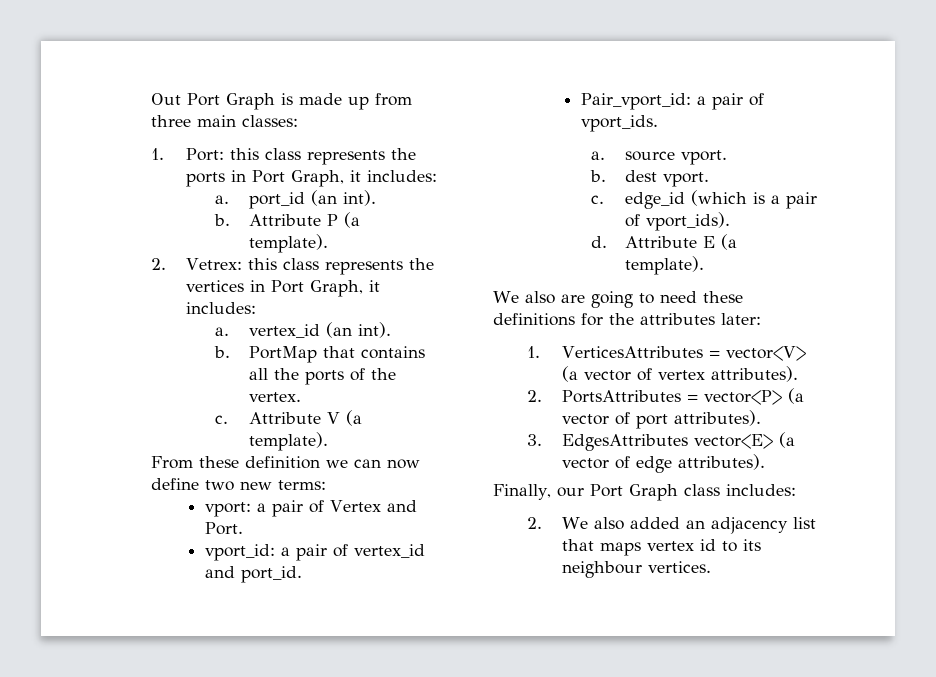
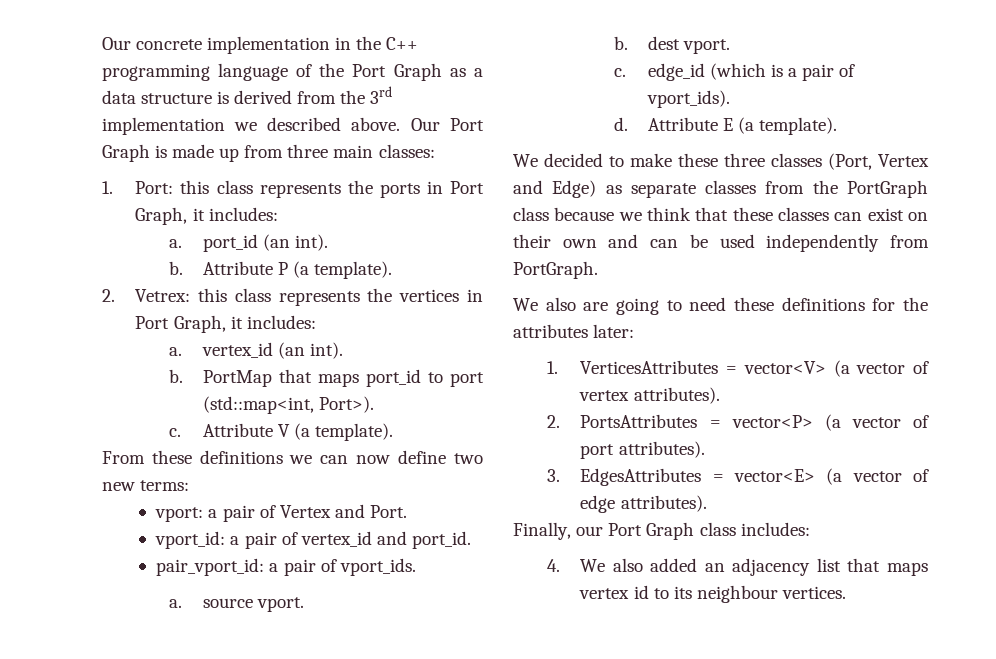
- Out Port Graph is made up from three main classes:
+ Our concrete implementation in the C++ programming language of the Port Graph as a data structure is derived from the 3rd implementation we described above. Our Port Graph is made up from three main classes:
- PortMap that contains all the ports of the vertex.
+ PortMap that maps port_id to port (std::map<int, Port>).
- From these definition we can now define two new terms:
+ From these definitions we can now define two new terms:
- Pair_vport_id: a pair of vport_ids.
+ pair_vport_id: a pair of vport_ids.
+ We decided to make these three classes (Port, Vertex and Edge) as separate classes from the PortGraph class because we think that these classes can exist on their own and can be used independently from PortGraph.
- 3. EdgesAttributes vector<E> (a vector of edge attributes).
+ 3. EdgesAttributes = vector<E> (a vector of edge attributes).
- 2. We also added an adjacency list that maps vertex id to its neighbour vertices.
+ 4. We also added an adjacency list that maps vertex id to its neighbour vertices.

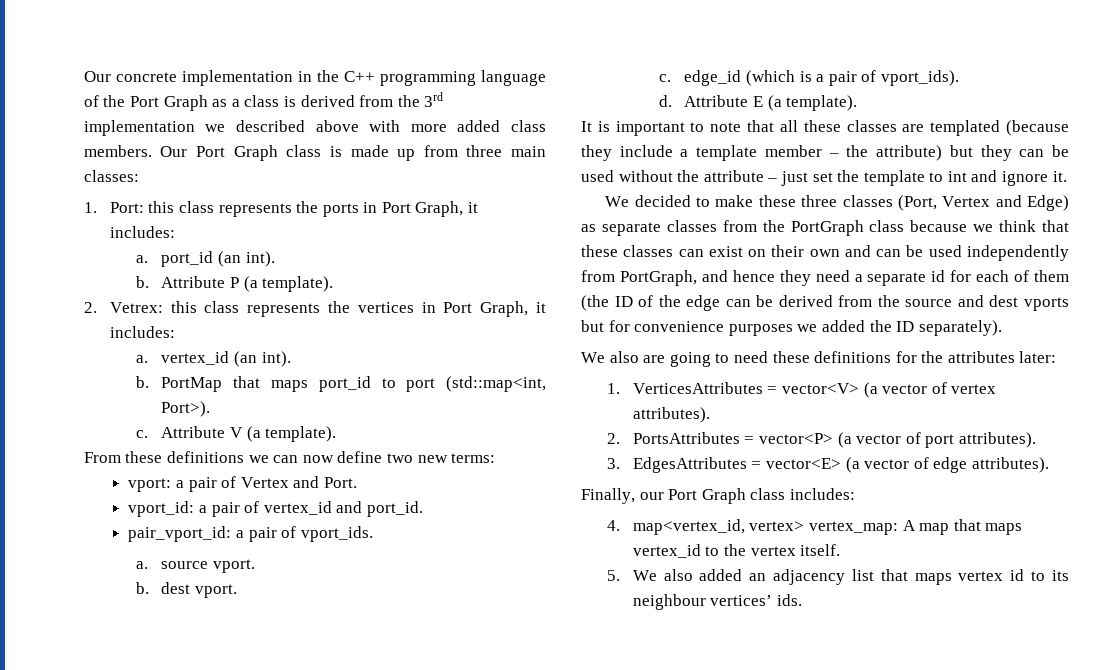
- Our concrete implementation in the C++ programming language of the Port Graph as a data structure is derived from the 3rd implementation we described above.
+ Our concrete implementation in the C++ programming language of the Port Graph as a class is derived from the 3rd implementation we described above with more added class members.
- Our Port Graph is made up from three main classes:
+ Our Port Graph class is made up from three main classes:
+ It is important to note that all these classes are templated (because they include a template member – the attribute) but they can be used without the attribute – just set the template to int and ignore it.
- We decided to make these three classes (Port, Vertex and Edge) as separate classes from the PortGraph class because we think that these classes can exist on their own and can be used independently from PortGraph.
+ We decided to make these three classes (Port, Vertex and Edge) as separate classes from the PortGraph class because we think that these classes can exist on their own and can be used independently from PortGraph, and hence they need a separate id for each of them (the ID of the edge can be derived from the source and dest vports but for convenience purposes we added the ID separately).
- 4. We also added an adjacency list that maps vertex id to its neighbour vertices.
+ 4. map<vertex_id, vertex> vertex_map: A map that maps vertex_id to the vertex itself.
+ 5. We also added an adjacency list that maps vertex id to its neighbour vertices’ ids.

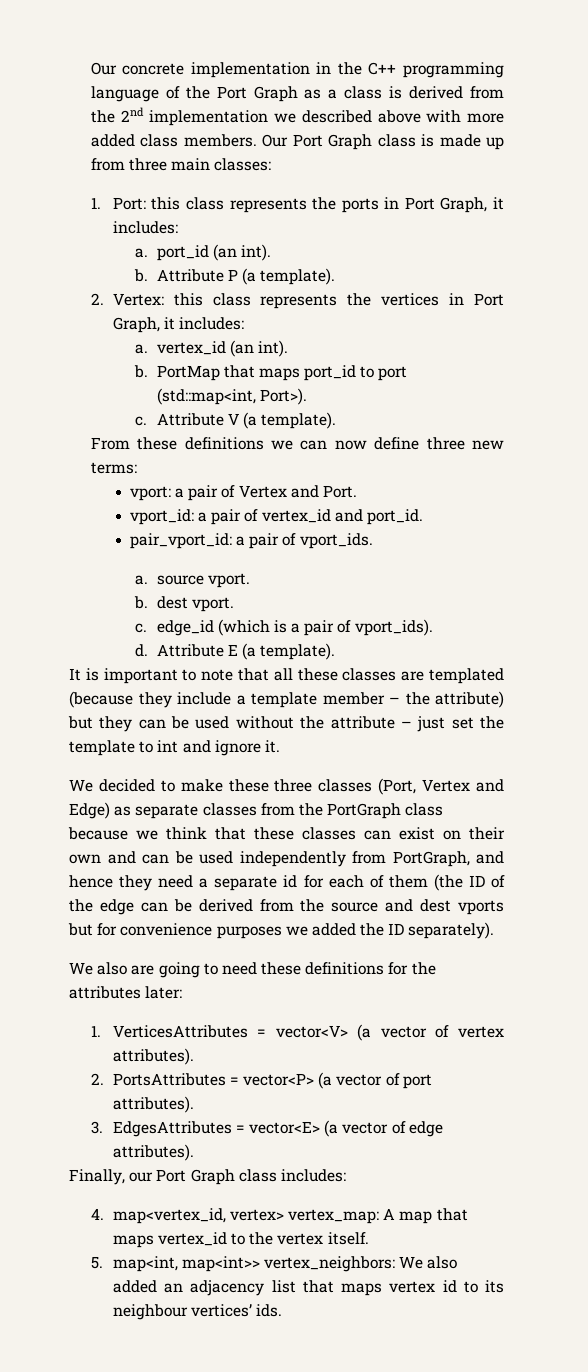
- Our concrete implementation in the C++ programming language of the Port Graph as a class is derived from the 3rd implementation we described above with more added class members.
+ Our concrete implementation in the C++ programming language of the Port Graph as a class is derived from the 2nd implementation we described above with more added class members.
- 2. Vetrex: this class represents the vertices in Port Graph, it includes:
+ 2. Vertex: this class represents the vertices in Port Graph, it includes:
- From these definitions we can now define two new terms:
+ From these definitions we can now define three new terms:
- 5. We also added an adjacency list that maps vertex id to its neighbour vertices’ ids.
+ 5. map<int, map<int>> vertex_neighbors: We also added an adjacency list that maps vertex id to its neighbour vertices’ ids.

